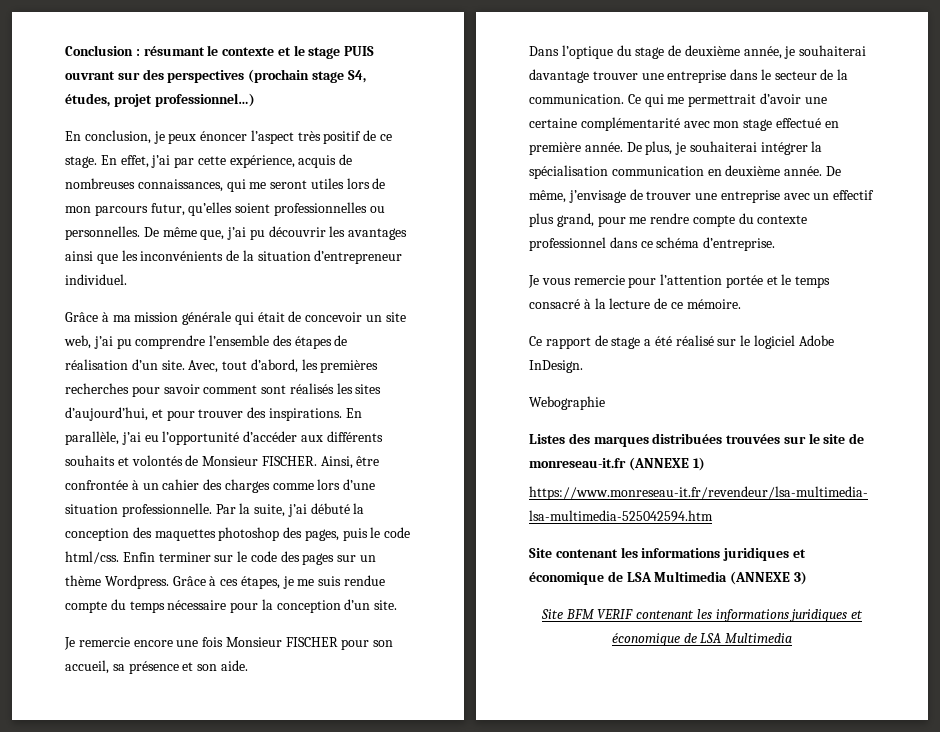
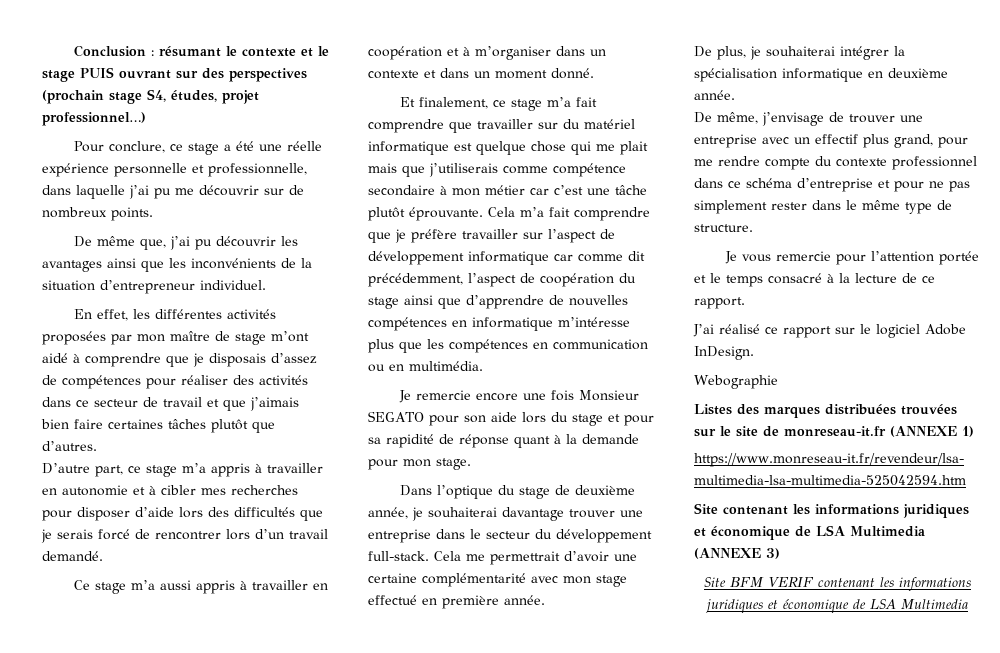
- En conclusion, je peux énoncer l’aspect très positif de ce stage. En effet, j’ai par cette expérience, acquis de nombreuses connaissances, qui me seront utiles lors de mon parcours futur, qu’elles soient professionnelles ou personnelles. De même que, j’ai pu découvrir les avantages ainsi que les inconvénients de la situation d’entrepreneur individuel.
+ Pour conclure, ce stage a été une réelle expérience personnelle et professionnelle, dans laquelle j’ai pu me découvrir sur de nombreux points.
+ De même que, j’ai pu découvrir les avantages ainsi que les inconvénients de la situation d’entrepreneur individuel.
- Grâce à ma mission générale qui était de concevoir un site web, j’ai pu comprendre l’ensemble des étapes de réalisation d’un site. Avec, tout d’abord, les premières recherches pour savoir comment sont réalisés les sites d’aujourd’hui, et pour trouver des inspirations. En parallèle, j’ai eu l’opportunité d’accéder aux différents souhaits et volontés de Monsieur FISCHER. Ainsi, être confrontée à un cahier des charges comme lors d’une situation professionnelle. Par la suite, j’ai débuté la conception des maquettes photoshop des pages, puis le code html/css. Enfin terminer sur le code des pages sur un thème Wordpress. Grâce à ces étapes, je me suis rendue compte du temps nécessaire pour la conception d’un site.
+ En effet, les différentes activités proposées par mon maître de stage m’ont aidé à comprendre que je disposais d’assez de compétences pour réaliser des activités dans ce secteur de travail et que j’aimais bien faire certaines tâches plutôt que d’autres.
+ D’autre part, ce stage m’a appris à travailler en autonomie et à cibler mes recherches pour disposer d’aide lors des difficultés que je serais forcé de rencontrer lors d’un travail demandé.
+ Ce stage m’a aussi appris à travailler en coopération et à m’organiser dans un contexte et dans un moment donné.
+ Et finalement, ce stage m’a fait comprendre que travailler sur du matériel informatique est quelque chose qui me plait mais que j’utiliserais comme compétence secondaire à mon métier car c’est une tâche plutôt éprouvante. Cela m’a fait comprendre que je préfère travailler sur l’aspect de développement informatique car comme dit précédemment, l’aspect de coopération du stage ainsi que d’apprendre de nouvelles compétences en informatique m’intéresse plus que les compétences en communication ou en multimédia.
- Je remercie encore une fois Monsieur FISCHER pour son accueil, sa présence et son aide.
+ Je remercie encore une fois Monsieur SEGATO pour son aide lors du stage et pour sa rapidité de réponse quant à la demande pour mon stage.
- Dans l’optique du stage de deuxième année, je souhaiterai davantage trouver une entreprise dans le secteur de la communication. Ce qui me permettrait d’avoir une certaine complémentarité avec mon stage effectué en première année. De plus, je souhaiterai intégrer la spécialisation communication en deuxième année. De même, j’envisage de trouver une entreprise avec un effectif plus grand, pour me rendre compte du contexte professionnel dans ce schéma d’entreprise.
+ Dans l’optique du stage de deuxième année, je souhaiterai davantage trouver une entreprise dans le secteur du développement full-stack. Cela me permettrait d’avoir une certaine complémentarité avec mon stage effectué en première année.
+ De plus, je souhaiterai intégrer la spécialisation informatique en deuxième année.
+ De même, j’envisage de trouver une entreprise avec un effectif plus grand, pour me rendre compte du contexte professionnel dans ce schéma d’entreprise et pour ne pas simplement rester dans le même type de structure.
- Je vous remercie pour l’attention portée et le temps consacré à la lecture de ce mémoire.
- Ce rapport de stage a été réalisé sur le logiciel Adobe InDesign.
+ Je vous remercie pour l’attention portée et le temps consacré à la lecture de ce rapport.
+ J’ai réalisé ce rapport sur le logiciel Adobe InDesign.

